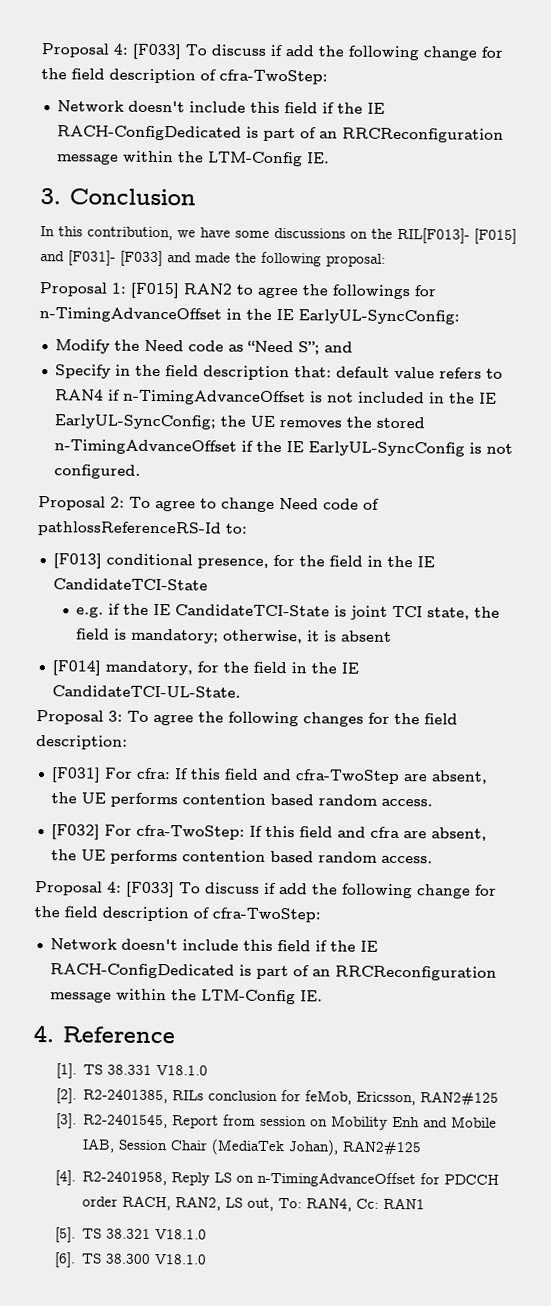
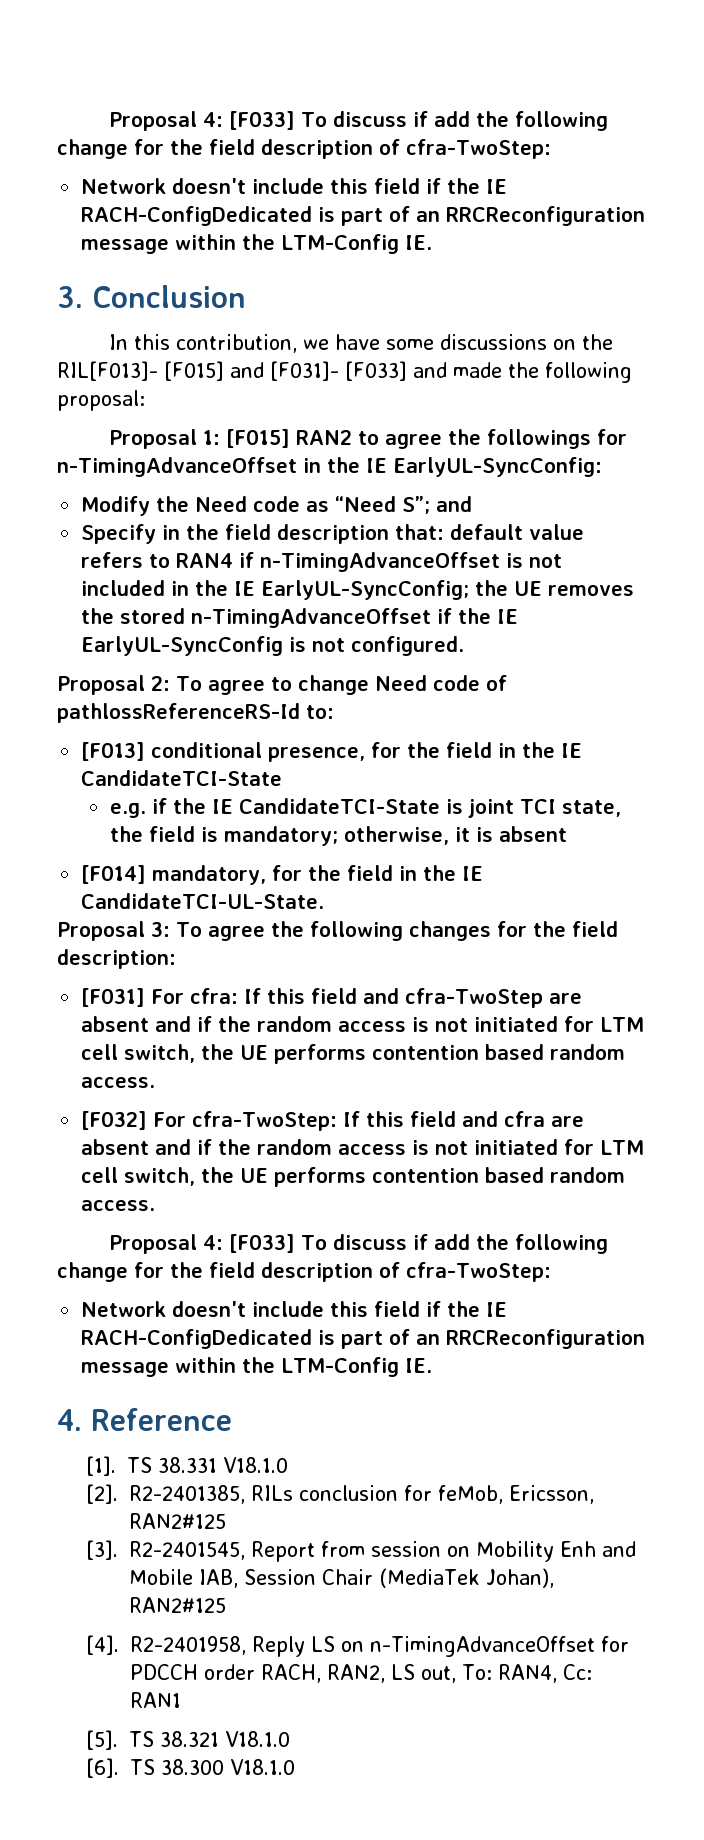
- [F031] For cfra: If this field and cfra-TwoStep are absent, the UE performs contention based random access.
+ [F031] For cfra: If this field and cfra-TwoStep are absent and if the random access is not initiated for LTM cell switch, the UE performs contention based random access.
- [F032] For cfra-TwoStep: If this field and cfra are absent, the UE performs contention based random access.
+ [F032] For cfra-TwoStep: If this field and cfra are absent and if the random access is not initiated for LTM cell switch, the UE performs contention based random access.

